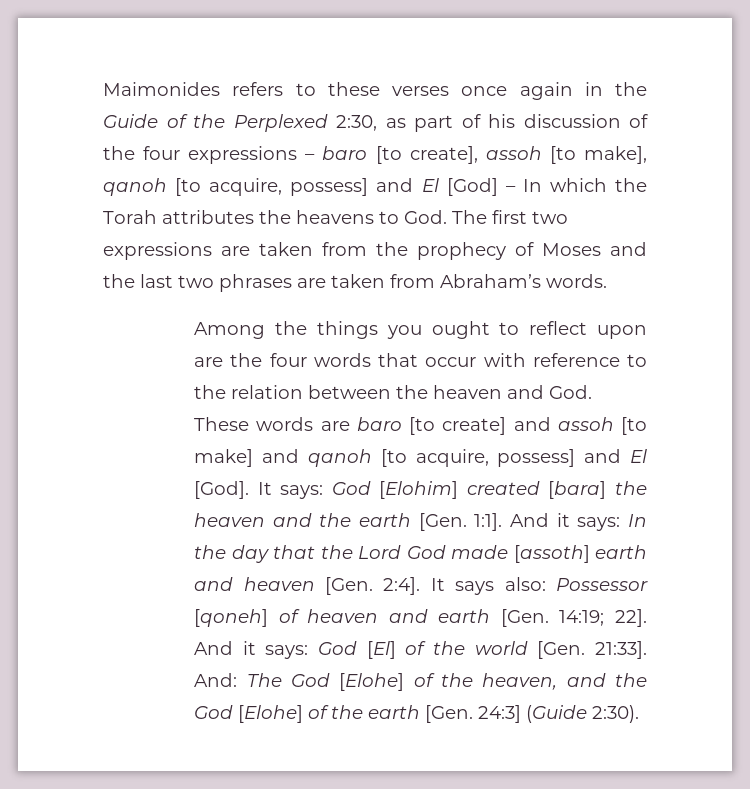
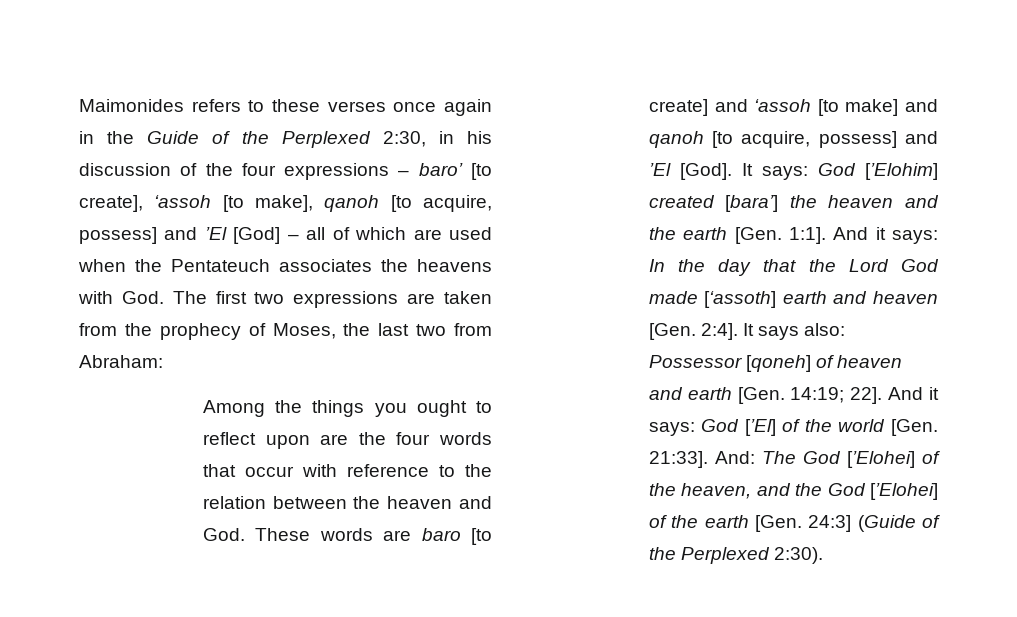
- Maimonides refers to these verses once again in the Guide of the Perplexed 2:30, as part of his discussion of the four expressions – baro [to create], assoh [to make], qanoh [to acquire, possess] and El [God] – In which the Torah attributes the heavens to God. The first two expressions are taken from the prophecy of Moses and the last two phrases are taken from Abraham’s words.
+ Maimonides refers to these verses once again in the Guide of the Perplexed 2:30, in his discussion of the four expressions – baro’ [to create], ‘assoh [to make], qanoh [to acquire, possess] and ’El [God] – all of which are used when the Pentateuch associates the heavens with God. The first two expressions are taken from the prophecy of Moses, the last two from Abraham:
- Among the things you ought to reflect upon are the four words that occur with reference to the relation between the heaven and God. These words are baro [to create] and assoh [to make] and qanoh [to acquire, possess] and El [God].
+ Among the things you ought to reflect upon are the four words that occur with reference to the relation between the heaven and God. These words are baro [to create] and ‘assoh [to make] and qanoh [to acquire, possess] and ’El [God].
- It says: God [Elohim] created [bara] the heaven and the earth [Gen. 1:1].
+ It says: God [’Elohim] created [bara’] the heaven and the earth [Gen. 1:1].
- And it says: In the day that the Lord God made [assoth] earth and heaven [Gen. 2:4].
+ And it says: In the day that the Lord God made [‘assoth] earth and heaven [Gen. 2:4].
- And it says: God [El] of the world [Gen. 21:33].
+ And it says: God [’El] of the world [Gen. 21:33].
- And: The God [Elohe] of the heaven, and the God [Elohe] of the earth [Gen. 24:3] (Guide 2:30).
+ And: The God [’Elohei] of the heaven, and the God [’Elohei] of the earth [Gen. 24:3] (Guide of the Perplexed 2:30).

